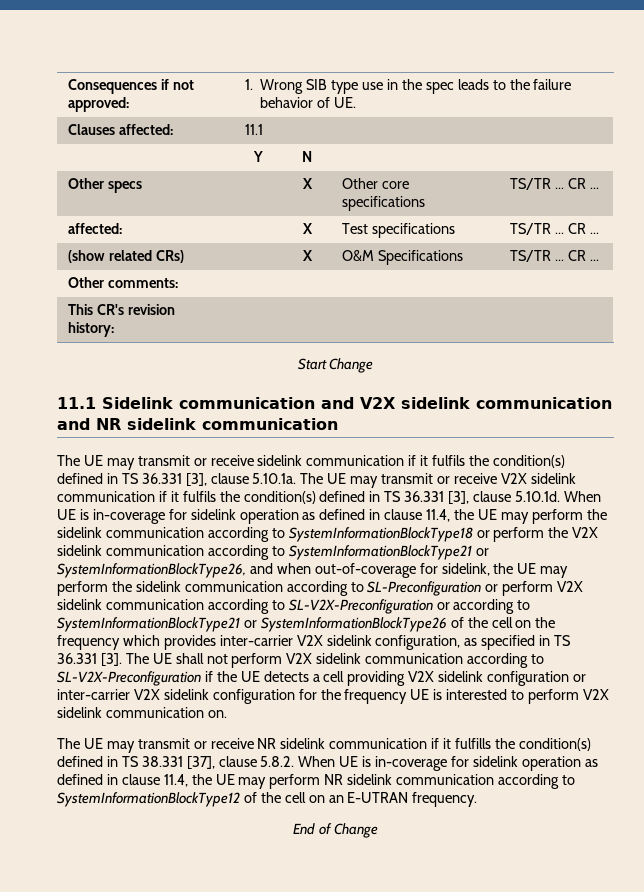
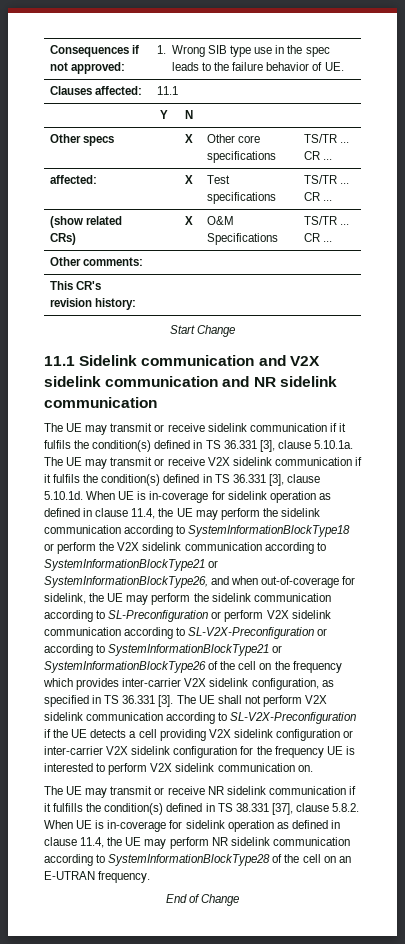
- The UE may transmit or receive NR sidelink communication if it fulfills the condition(s) defined in TS 38.331 [37], clause 5.8.2. When UE is in-coverage for sidelink operation as defined in clause 11.4, the UE may perform NR sidelink communication according to SystemInformationBlockType12 of the cell on an E-UTRAN frequency.
+ The UE may transmit or receive NR sidelink communication if it fulfills the condition(s) defined in TS 38.331 [37], clause 5.8.2. When UE is in-coverage for sidelink operation as defined in clause 11.4, the UE may perform NR sidelink communication according to SystemInformationBlockType28 of the cell on an E-UTRAN frequency.

